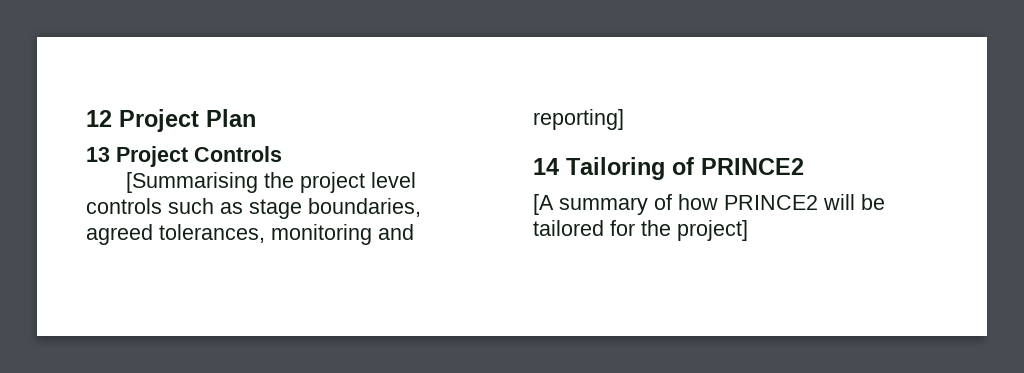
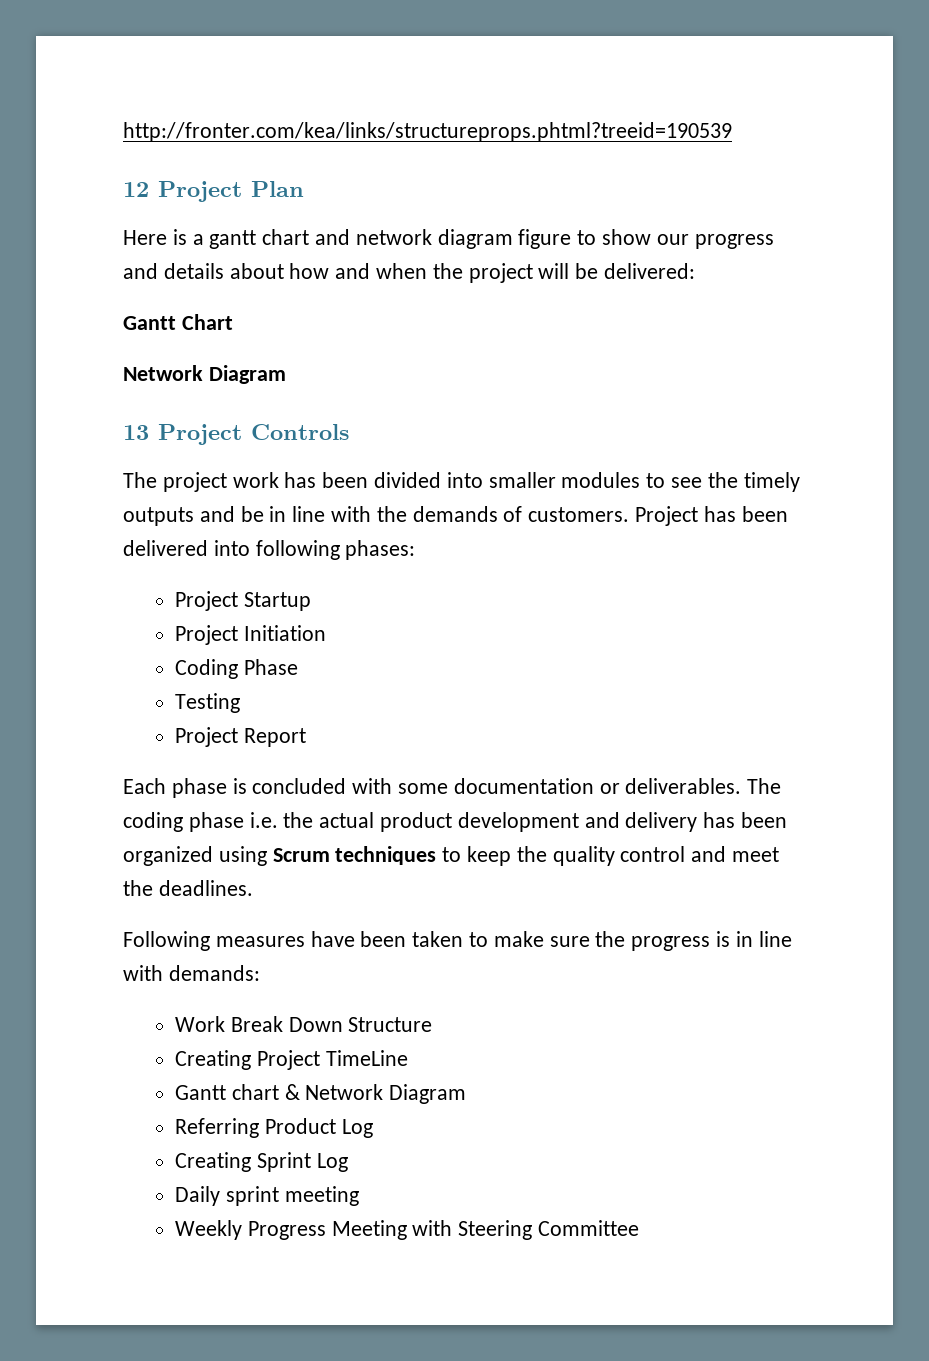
+ http://fronter.com/kea/links/structureprops.phtml?treeid=190539
+ Here is a gantt chart and network diagram figure to show our progress and details about how and when the project will be delivered:
+ Gantt Chart
+ Network Diagram
  13 Project Controls
- [Summarising the project level controls such as stage boundaries, agreed tolerances, monitoring and reporting]
- 14 Tailoring of PRINCE2
- [A summary of how PRINCE2 will be tailored for the project]
+ The project work has been divided into smaller modules to see the timely outputs and be in line with the demands of customers. Project has been delivered into following phases:
+ Project Startup
+ Project Initiation
+ Coding Phase
+ Testing
+ Project Report
+ Each phase is concluded with some documentation or deliverables. The coding phase i.e. the actual product development and delivery has been organized using Scrum techniques to keep the quality control and meet the deadlines.
+ Following measures have been taken to make sure the progress is in line with demands:
+ Work Break Down Structure
+ Creating Project TimeLine
+ Gantt chart & Network Diagram
+ Referring Product Log
+ Creating Sprint Log
+ Daily sprint meeting
+ Weekly Progress Meeting with Steering Committee

